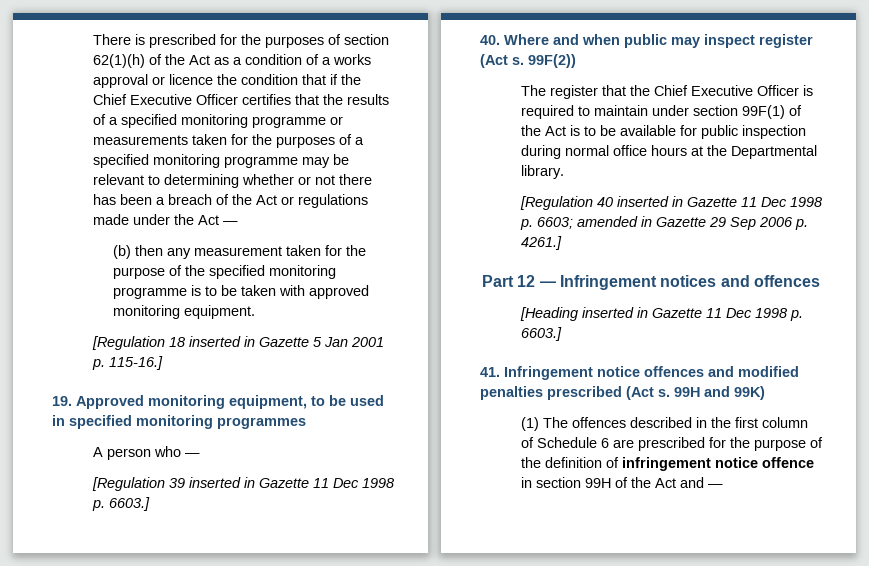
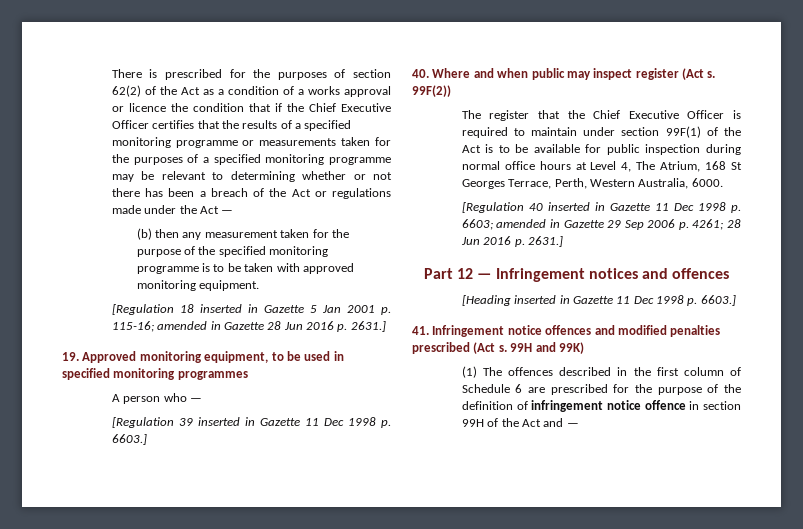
- There is prescribed for the purposes of section 62(1)(h) of the Act as a condition of a works approval or licence the condition that if the Chief Executive Officer certifies that the results of a specified monitoring programme or measurements taken for the purposes of a specified monitoring programme may be relevant to determining whether or not there has been a breach of the Act or regulations made under the Act —
+ There is prescribed for the purposes of section 62(2) of the Act as a condition of a works approval or licence the condition that if the Chief Executive Officer certifies that the results of a specified monitoring programme or measurements taken for the purposes of a specified monitoring programme may be relevant to determining whether or not there has been a breach of the Act or regulations made under the Act —
- [Regulation 18 inserted in Gazette 5 Jan 2001 p. 115-16.]
+ [Regulation 18 inserted in Gazette 5 Jan 2001 p. 115-16; amended in Gazette 28 Jun 2016 p. 2631.]
- The register that the Chief Executive Officer is required to maintain under section 99F(1) of the Act is to be available for public inspection during normal office hours at the Departmental library.
+ The register that the Chief Executive Officer is required to maintain under section 99F(1) of the Act is to be available for public inspection during normal office hours at Level 4, The Atrium, 168 St Georges Terrace, Perth, Western Australia, 6000.
- [Regulation 40 inserted in Gazette 11 Dec 1998 p. 6603; amended in Gazette 29 Sep 2006 p. 4261.]
+ [Regulation 40 inserted in Gazette 11 Dec 1998 p. 6603; amended in Gazette 29 Sep 2006 p. 4261; 28 Jun 2016 p. 2631.]

